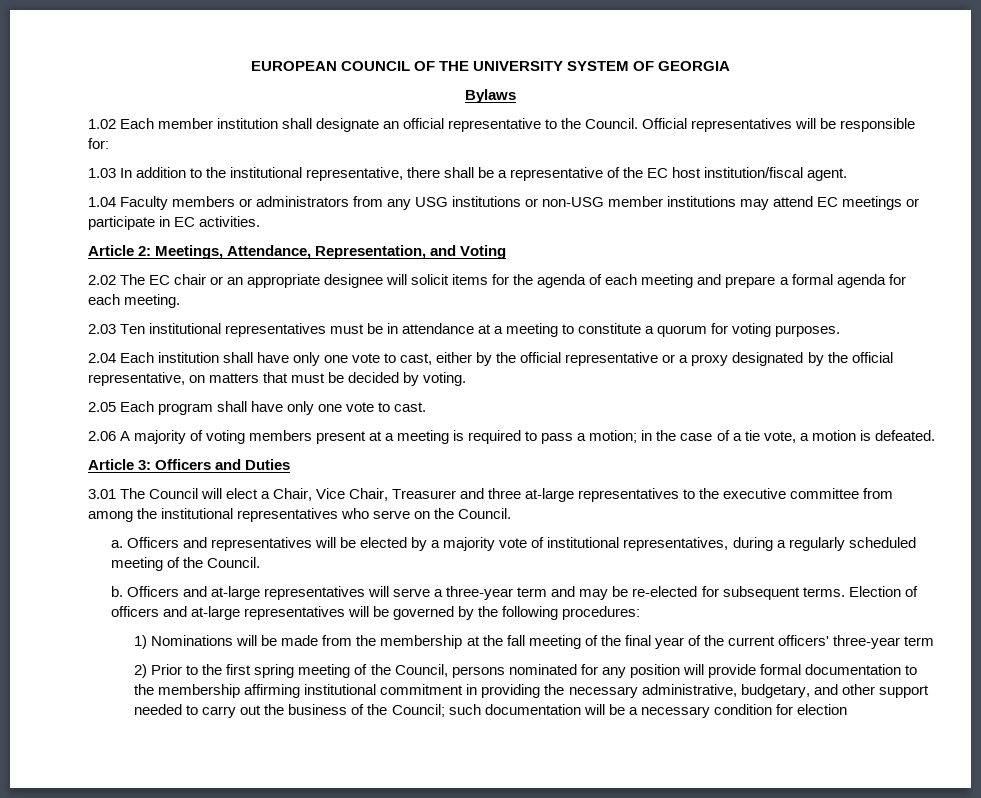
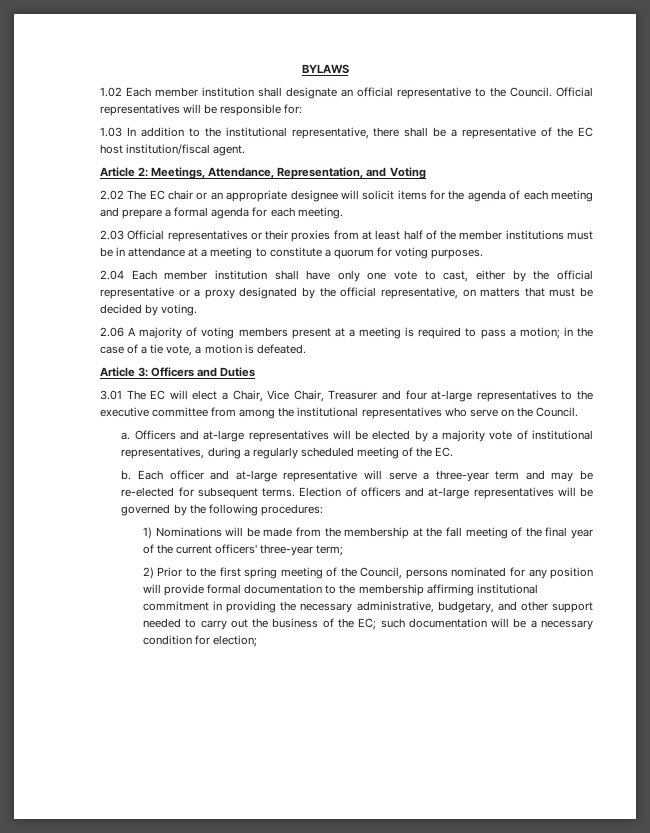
- EUROPEAN COUNCIL OF THE UNIVERSITY SYSTEM OF GEORGIA
- Bylaws
+ BYLAWS
- 1.04 Faculty members or administrators from any USG institutions or non-USG member institutions may attend EC meetings or participate in EC activities.
- 2.03 Ten institutional representatives must be in attendance at a meeting to constitute a quorum for voting purposes.
+ 2.03 Official representatives or their proxies from at least half of the member institutions must be in attendance at a meeting to constitute a quorum for voting purposes.
- 2.04 Each institution shall have only one vote to cast, either by the official representative or a proxy designated by the official representative, on matters that must be decided by voting.
+ 2.04 Each member institution shall have only one vote to cast, either by the official representative or a proxy designated by the official representative, on matters that must be decided by voting.
- 2.05 Each program shall have only one vote to cast.
- 3.01 The Council will elect a Chair, Vice Chair, Treasurer and three at-large representatives to the executive committee from among the institutional representatives who serve on the Council.
+ 3.01 The EC will elect a Chair, Vice Chair, Treasurer and four at-large representatives to the executive committee from among the institutional representatives who serve on the Council.
- Officers and representatives will be elected by a majority vote of institutional representatives, during a regularly scheduled meeting of the Council.
+ Officers and at-large representatives will be elected by a majority vote of institutional representatives, during a regularly scheduled meeting of the EC.
- Officers and at-large representatives will serve a three-year term and may be re-elected for subsequent terms.
+ Each officer and at-large representative will serve a three-year term and may be re-elected for subsequent terms.
- 1) Nominations will be made from the membership at the fall meeting of the final year of the current officers' three-year term
+ 1) Nominations will be made from the membership at the fall meeting of the final year of the current officers' three-year term;
- 2) Prior to the first spring meeting of the Council, persons nominated for any position will provide formal documentation to the membership affirming institutional commitment in providing the necessary administrative, budgetary, and other support needed to carry out the business of the Council; such documentation will be a necessary condition for election
+ 2) Prior to the first spring meeting of the Council, persons nominated for any position will provide formal documentation to the membership affirming institutional commitment in providing the necessary administrative, budgetary, and other support needed to carry out the business of the EC; such documentation will be a necessary condition for election;

